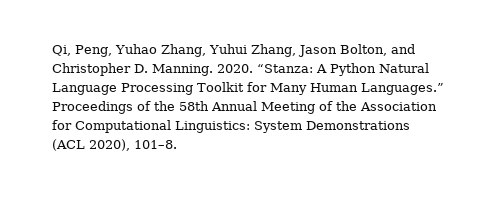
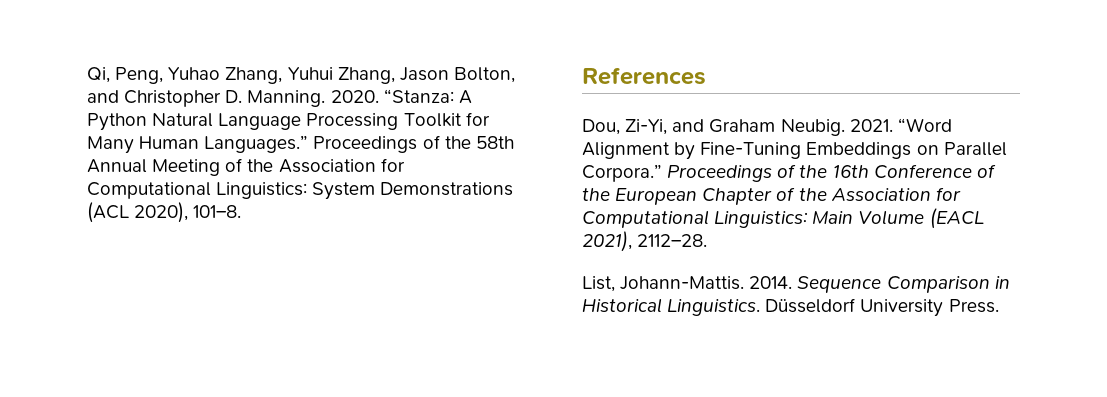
+ References
+ Dou, Zi-Yi, and Graham Neubig. 2021. “Word Alignment by Fine-Tuning Embeddings on Parallel Corpora.” Proceedings of the 16th Conference of the European Chapter of the Association for Computational Linguistics: Main Volume (EACL 2021), 2112–28.
+ List, Johann-Mattis. 2014. Sequence Comparison in Historical Linguistics. Düsseldorf University Press.

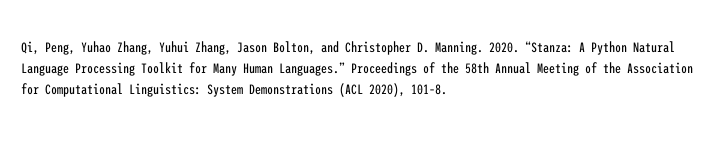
- References
- Dou, Zi-Yi, and Graham Neubig. 2021. “Word Alignment by Fine-Tuning Embeddings on Parallel Corpora.” Proceedings of the 16th Conference of the European Chapter of the Association for Computational Linguistics: Main Volume (EACL 2021), 2112–28.
- List, Johann-Mattis. 2014. Sequence Comparison in Historical Linguistics. Düsseldorf University Press.

